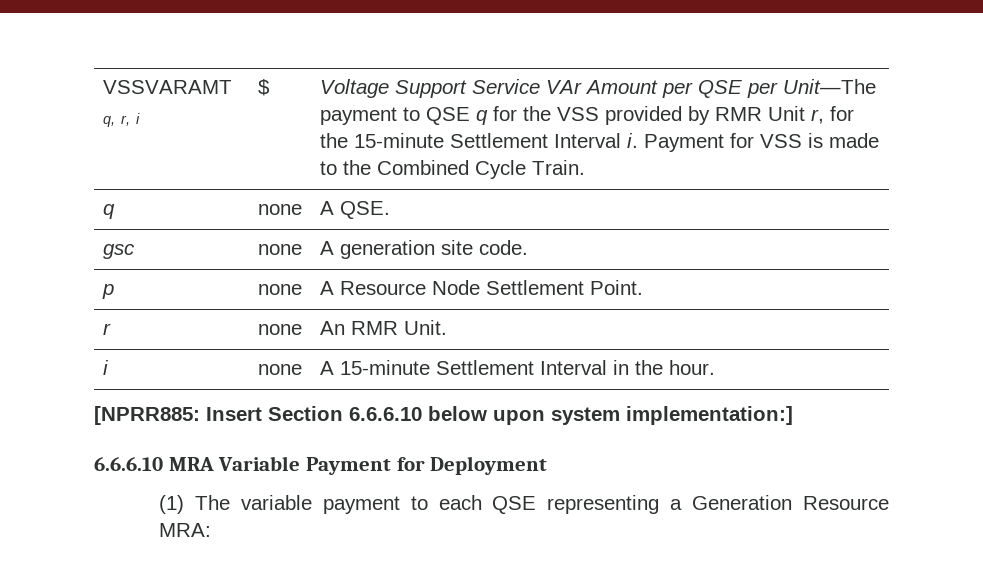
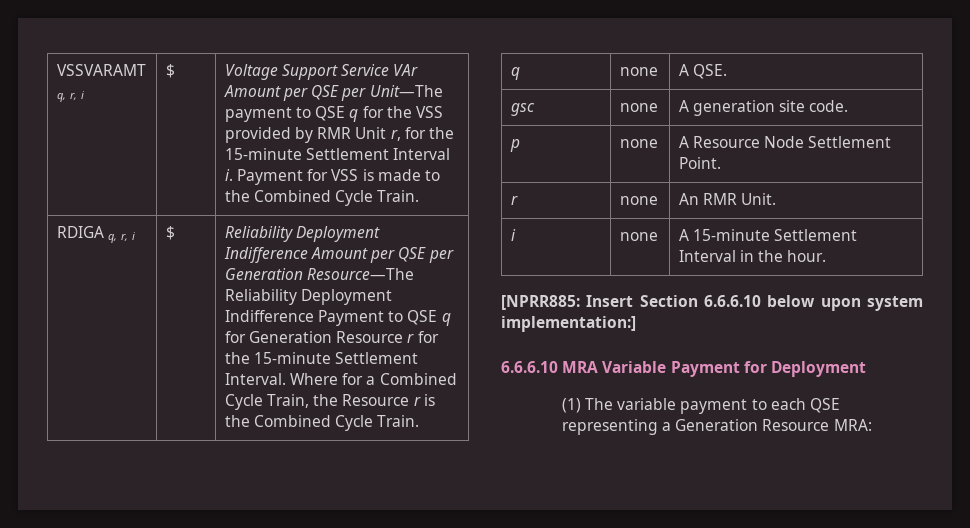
+ RDIGA q, r, i | $ | Reliability Deployment Indifference Amount per QSE per Generation Resource—The Reliability Deployment Indifference Payment to QSE q for Generation Resource r for the 15-minute Settlement Interval. Where for a Combined Cycle Train, the Resource r is the Combined Cycle Train.

